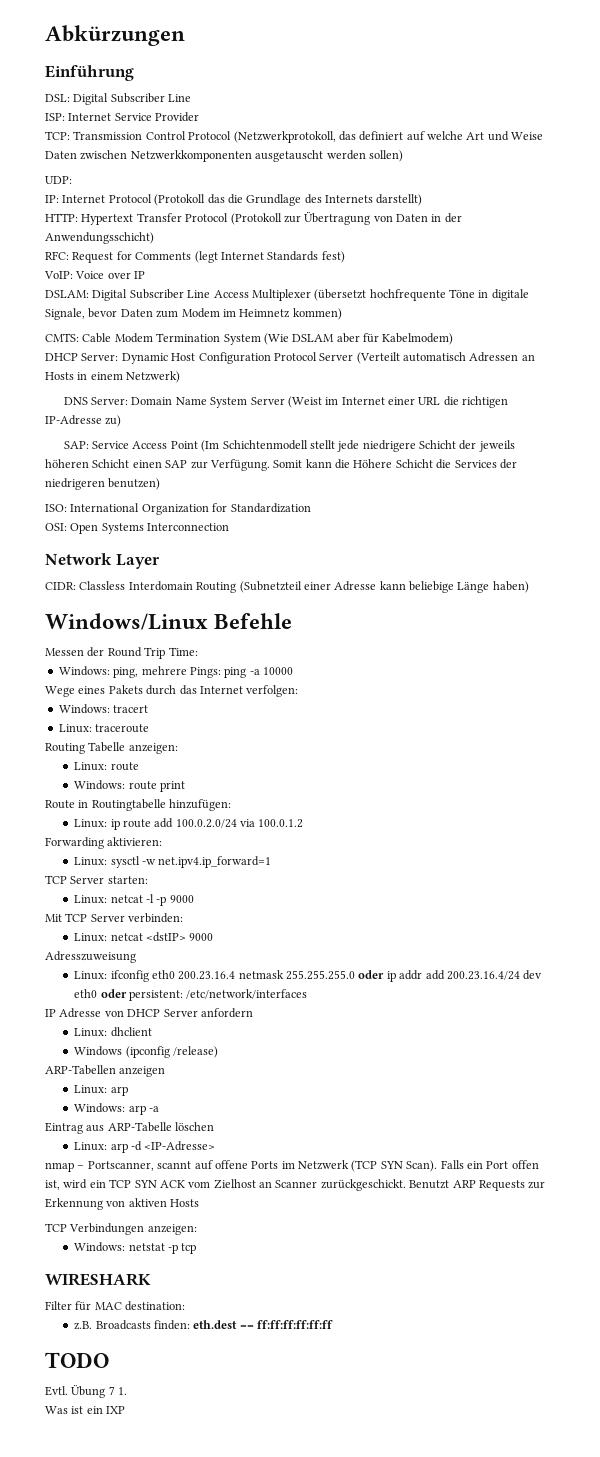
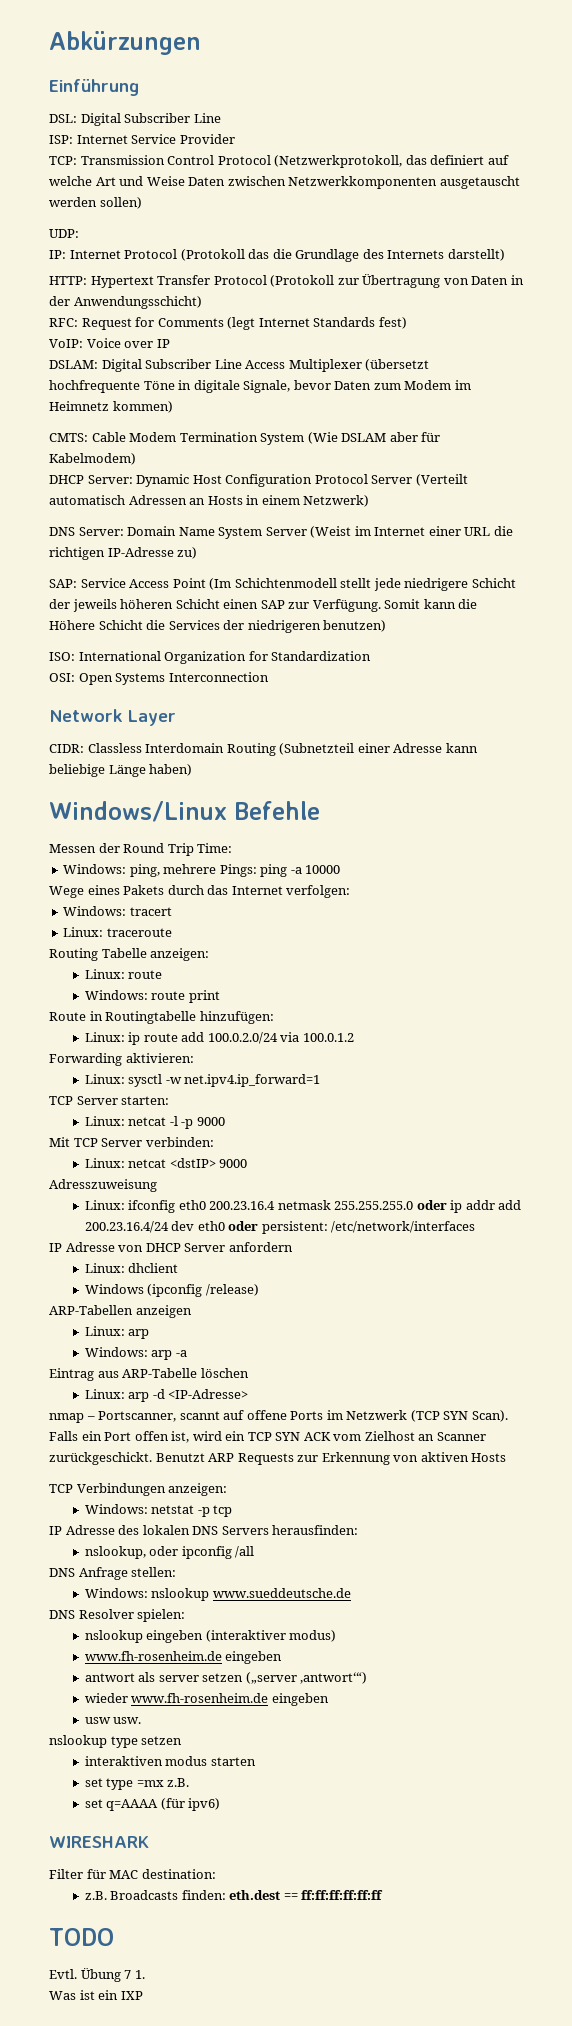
+ IP Adresse des lokalen DNS Servers herausfinden:
+ nslookup, oder ipconfig /all
+ DNS Anfrage stellen:
+ Windows: nslookup www.sueddeutsche.de
+ DNS Resolver spielen:
+ nslookup eingeben (interaktiver modus)
+ www.fh-rosenheim.de eingeben
+ antwort als server setzen („server ‚antwort‘“)
+ wieder www.fh-rosenheim.de eingeben
+ usw usw.
+ nslookup type setzen
+ interaktiven modus starten
+ set type =mx z.B.
+ set q=AAAA (für ipv6)

